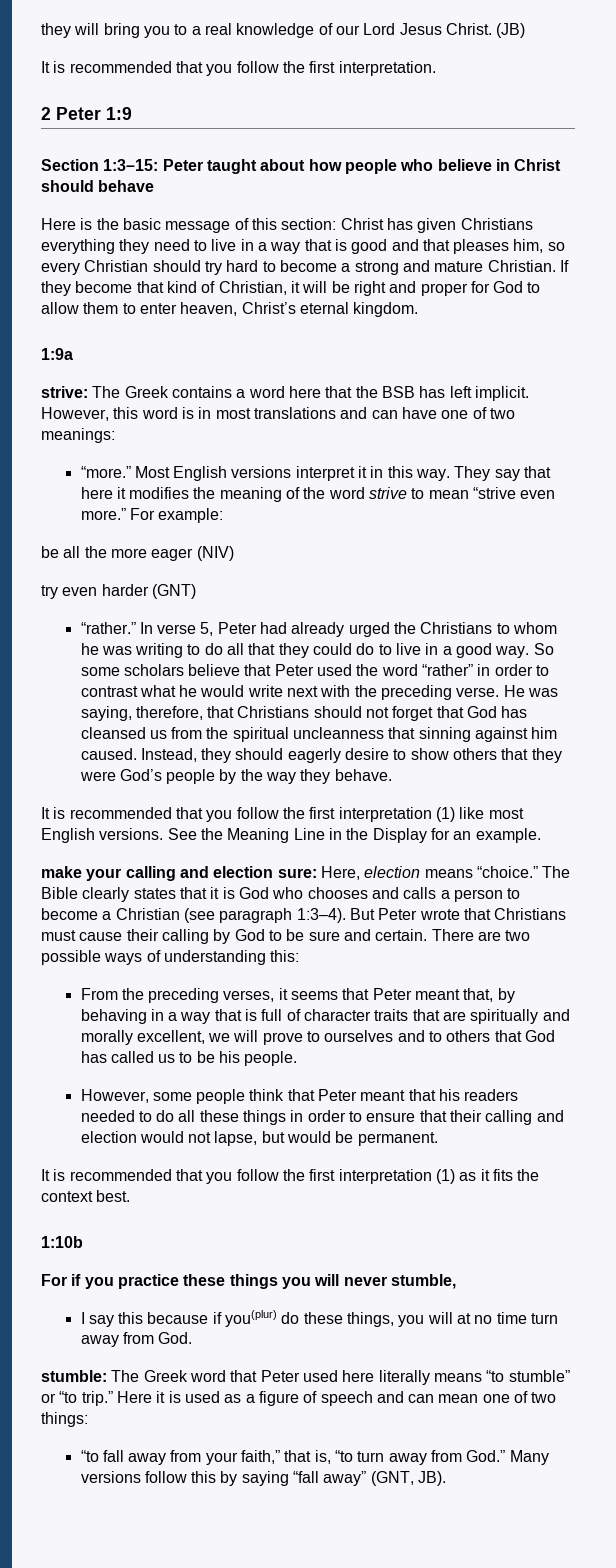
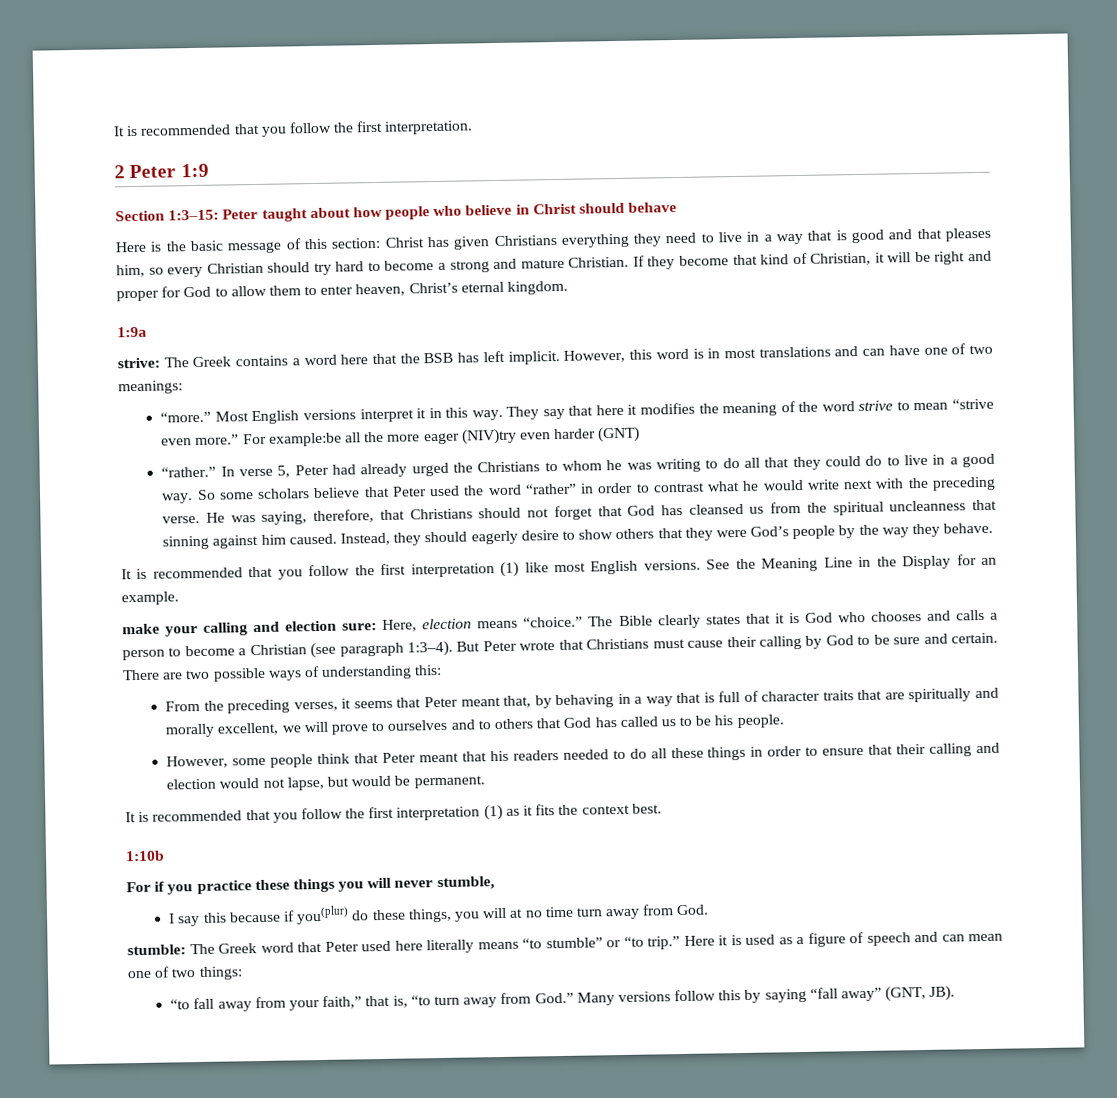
- they will bring you to a real knowledge of our Lord Jesus Christ. (JB)
- For example:
- be all the more eager (NIV)
- try even harder (GNT)
+ For example:be all the more eager (NIV)try even harder (GNT)

